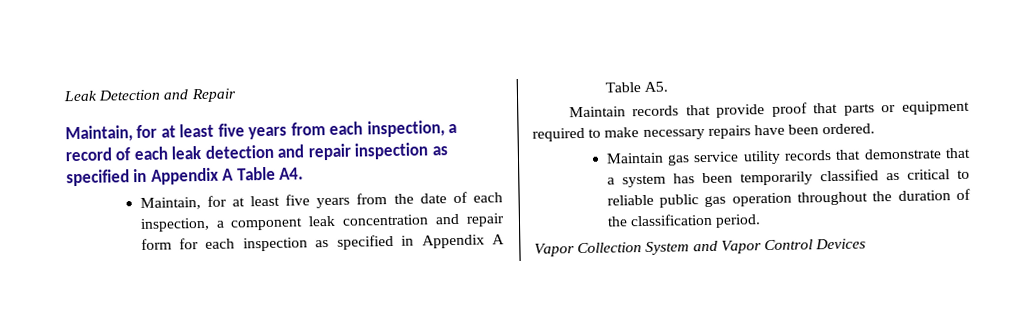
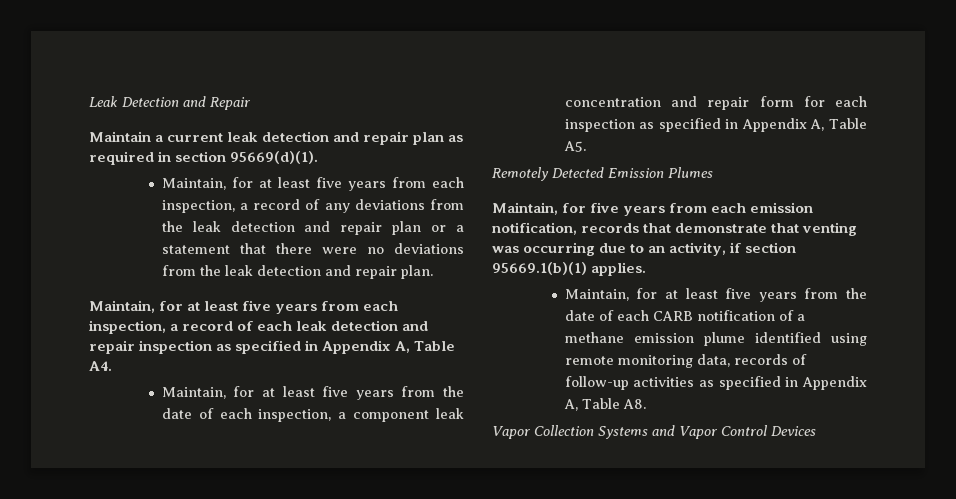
+ Maintain a current leak detection and repair plan as required in section 95669(d)(1).
+ Maintain, for at least five years from each inspection, a record of any deviations from the leak detection and repair plan or a statement that there were no deviations from the leak detection and repair plan.
- Maintain, for at least five years from each inspection, a record of each leak detection and repair inspection as specified in Appendix A Table A4.
+ Maintain, for at least five years from each inspection, a record of each leak detection and repair inspection as specified in Appendix A, Table A4.
- Maintain, for at least five years from the date of each inspection, a component leak concentration and repair form for each inspection as specified in Appendix A Table A5.
+ Maintain, for at least five years from the date of each inspection, a component leak concentration and repair form for each inspection as specified in Appendix A, Table A5.
- Maintain records that provide proof that parts or equipment required to make necessary repairs have been ordered.
- Maintain gas service utility records that demonstrate that a system has been temporarily classified as critical to reliable public gas operation throughout the duration of the classification period.
+ Remotely Detected Emission Plumes
+ Maintain, for five years from each emission notification, records that demonstrate that venting was occurring due to an activity, if section 95669.1(b)(1) applies.
+ Maintain, for at least five years from the date of each CARB notification of a methane emission plume identified using remote monitoring data, records of follow-up activities as specified in Appendix A, Table A8.
- Vapor Collection System and Vapor Control Devices
+ Vapor Collection Systems and Vapor Control Devices

